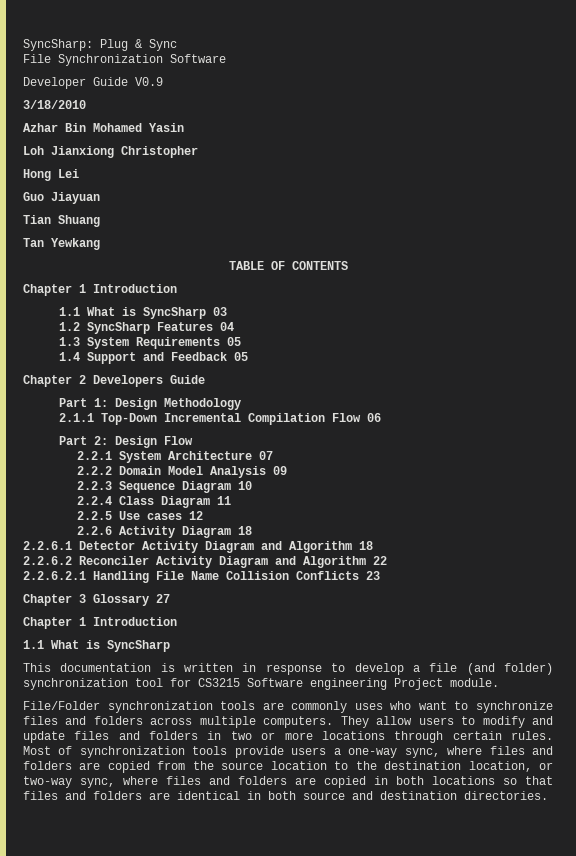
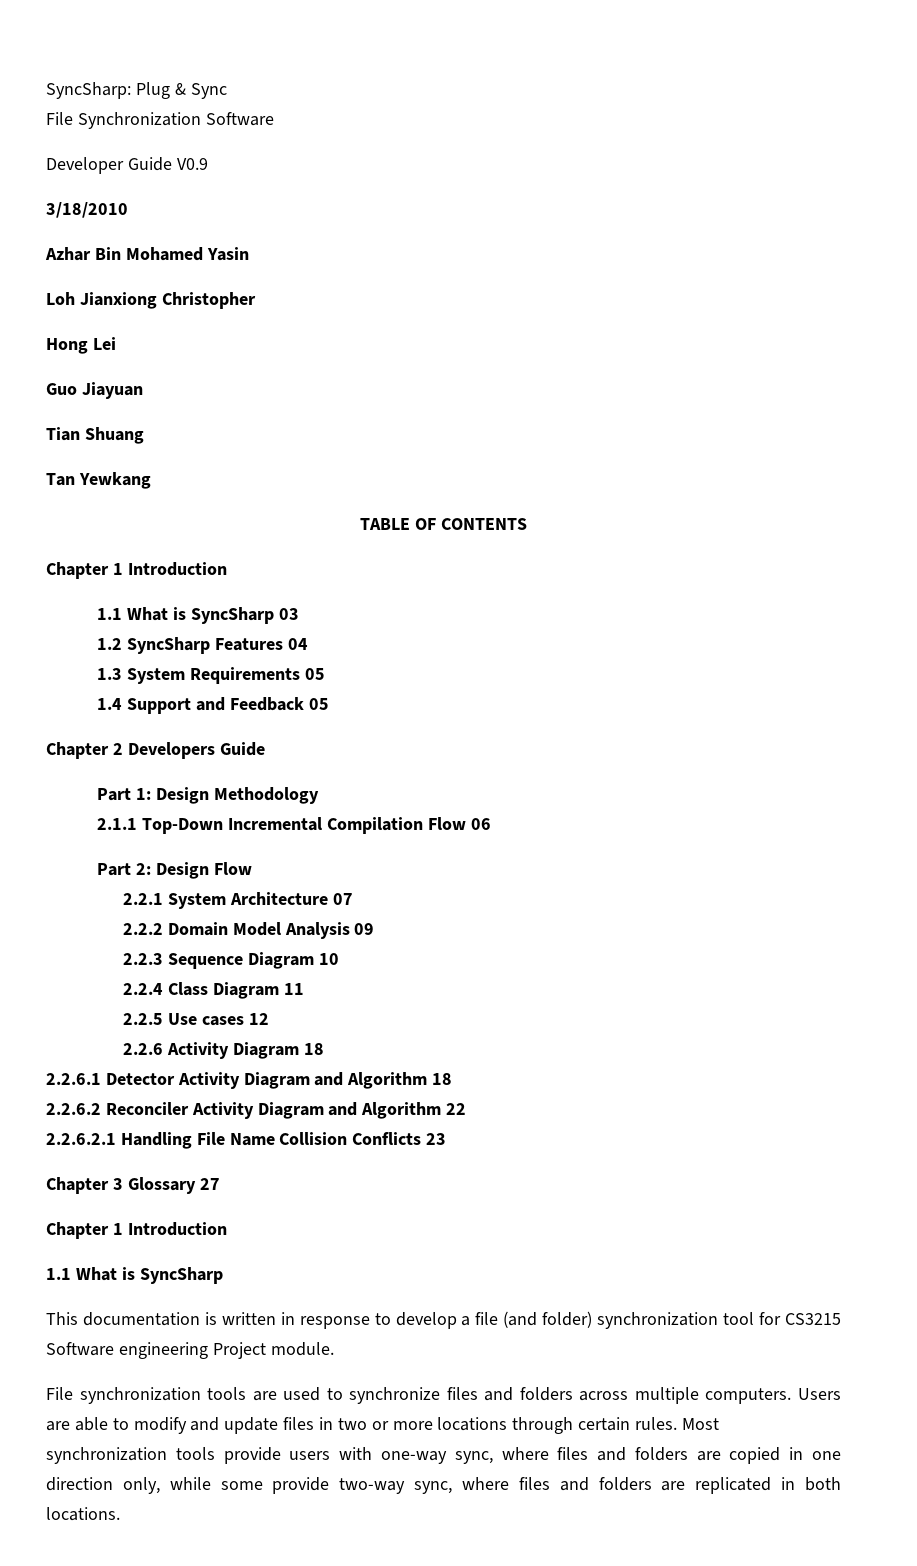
- File/Folder synchronization tools are commonly uses who want to synchronize files and folders across multiple computers.
+ File synchronization tools are used to synchronize files and folders across multiple computers.
- They allow users to modify and update files and folders in two or more locations through certain rules.
+ Users are able to modify and update files in two or more locations through certain rules.
- Most of synchronization tools provide users a one-way sync, where files and folders are copied from the source location to the destination location, or two-way sync, where files and folders are copied in both locations so that files and folders are identical in both source and destination directories.
+ Most synchronization tools provide users with one-way sync, where files and folders are copied in one direction only, while some provide two-way sync, where files and folders are replicated in both locations.

